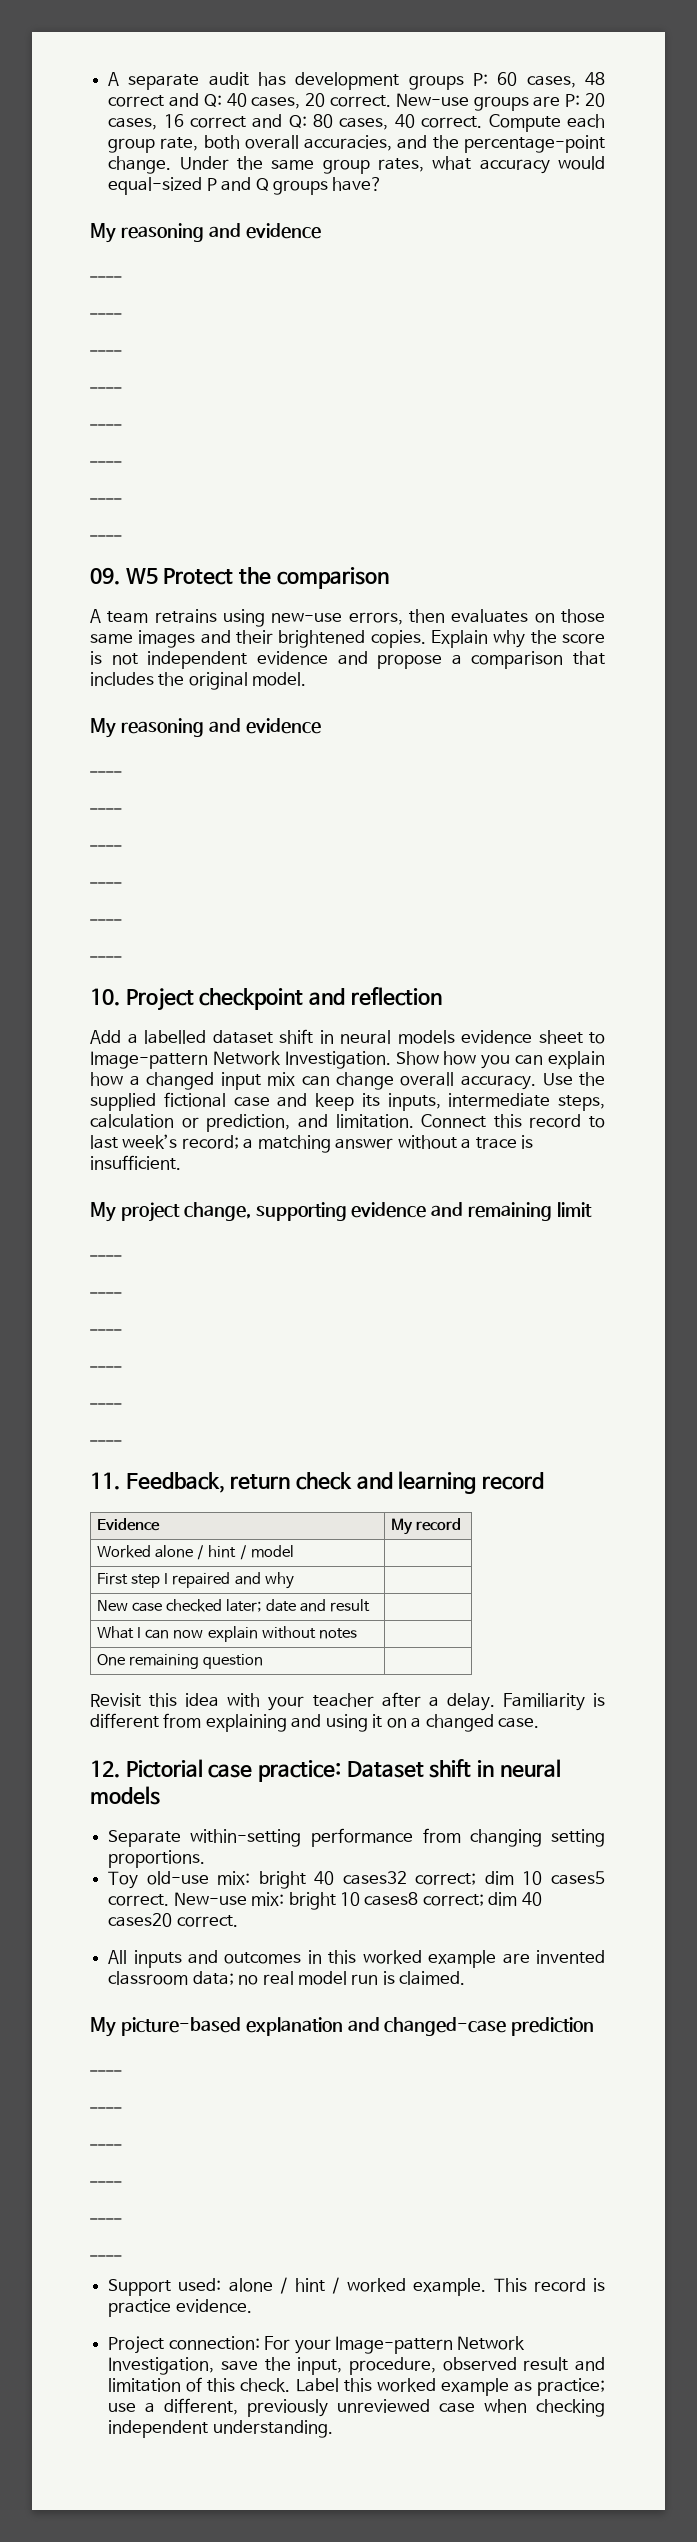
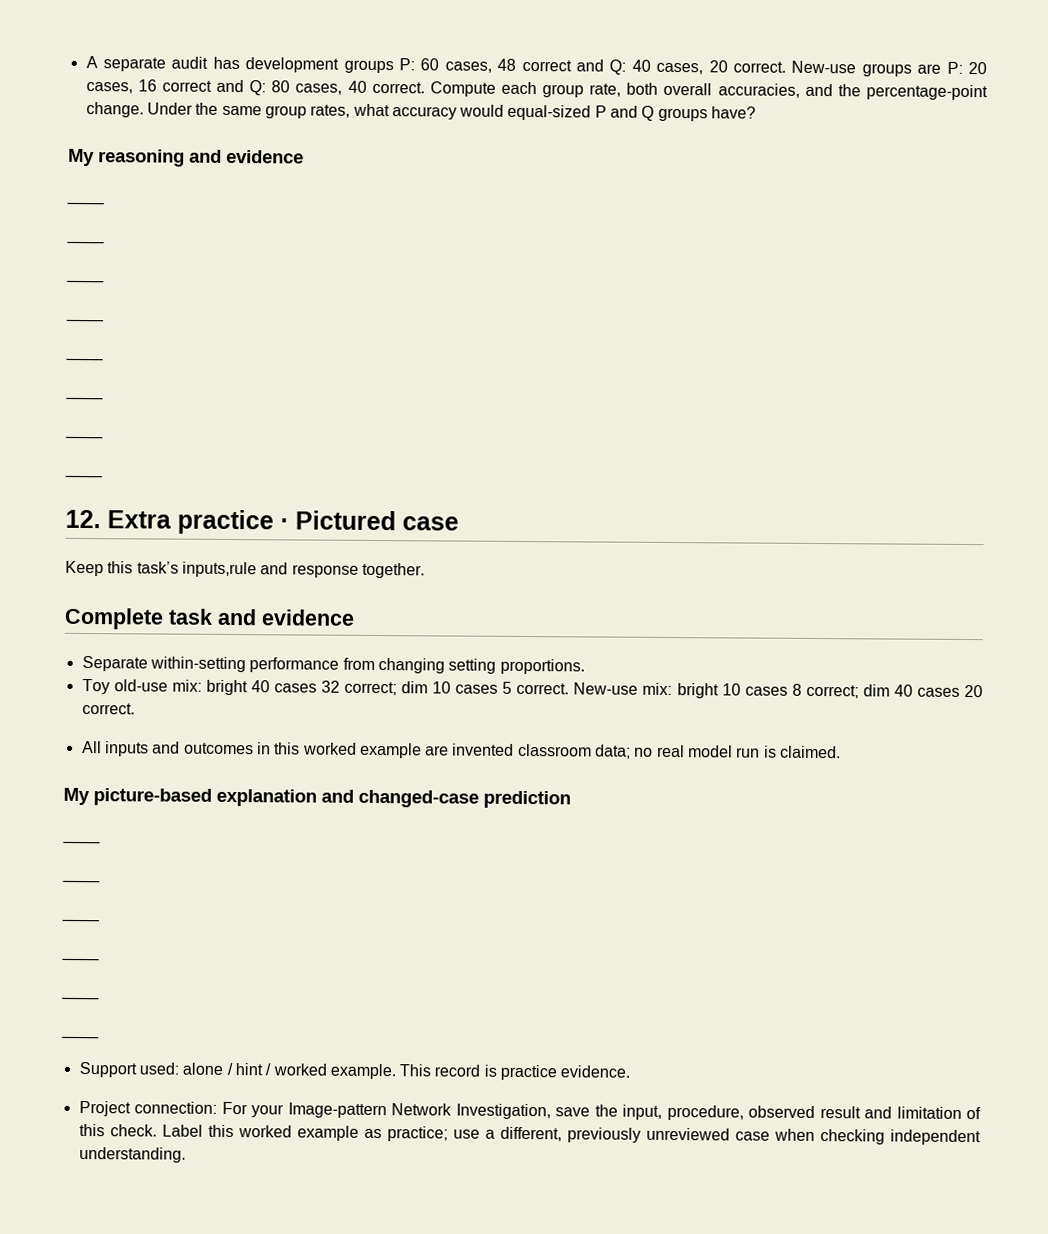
- 09. W5 Protect the comparison
- A team retrains using new-use errors, then evaluates on those same images and their brightened copies. Explain why the score is not independent evidence and propose a comparison that includes the original model.
- My reasoning and evidence
- ____
- ____
- ____
- ____
- ____
- ____
- 10. Project checkpoint and reflection
- Add a labelled dataset shift in neural models evidence sheet to Image-pattern Network Investigation. Show how you can explain how a changed input mix can change overall accuracy. Use the supplied fictional case and keep its inputs, intermediate steps, calculation or prediction, and limitation. Connect this record to last week’s record; a matching answer without a trace is insufficient.
- My project change, supporting evidence and remaining limit
- ____
- ____
- ____
- ____
- ____
- ____
- 11. Feedback, return check and learning record
- Evidence | My record
- Worked alone / hint / model |
- First step I repaired and why |
- New case checked later; date and result |
- What I can now explain without notes |
- One remaining question |
- Revisit this idea with your teacher after a delay. Familiarity is different from explaining and using it on a changed case.
- 12. Pictorial case practice: Dataset shift in neural models
+ 12. Extra practice · Pictured case
+ Keep this task’s inputs,rule and response together.
+ Complete task and evidence
- Toy old-use mix: bright 40 cases32 correct; dim 10 cases5 correct.
+ Toy old-use mix: bright 40 cases 32 correct; dim 10 cases 5 correct.
- New-use mix: bright 10 cases8 correct; dim 40 cases20 correct.
+ New-use mix: bright 10 cases 8 correct; dim 40 cases 20 correct.

